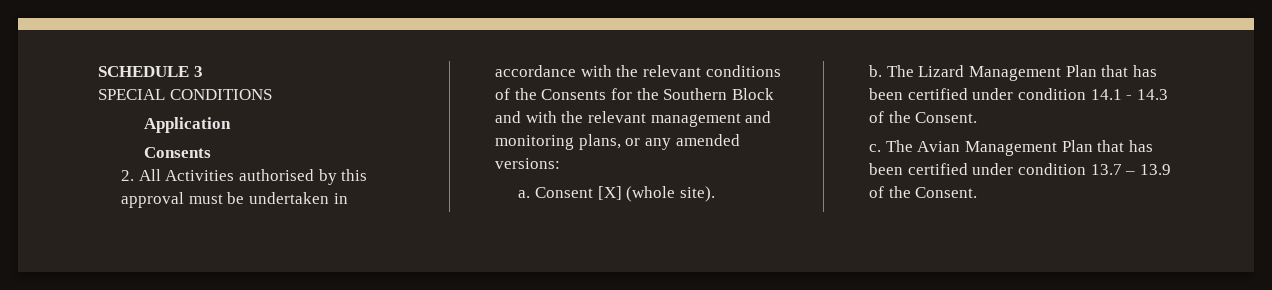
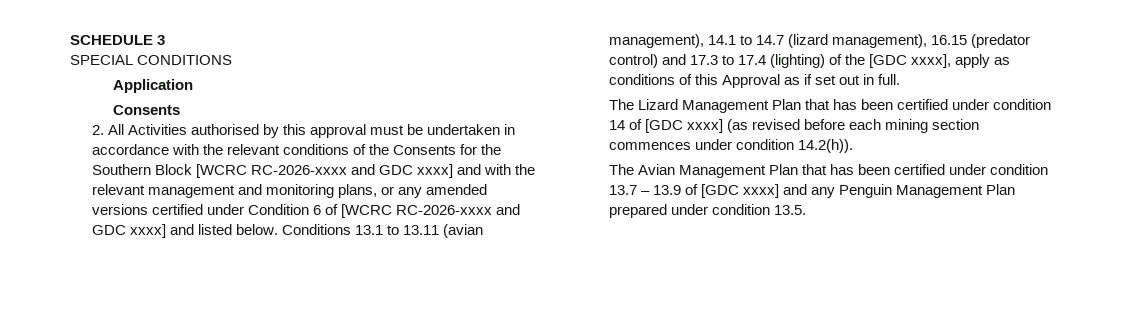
- 2. All Activities authorised by this approval must be undertaken in accordance with the relevant conditions of the Consents for the Southern Block and with the relevant management and monitoring plans, or any amended versions:
- a. Consent [X] (whole site).
- b. The Lizard Management Plan that has been certified under condition 14.1 - 14.3 of the Consent.
- c. The Avian Management Plan that has been certified under condition 13.7 – 13.9 of the Consent.
+ 2. All Activities authorised by this approval must be undertaken in accordance with the relevant conditions of the Consents for the Southern Block [WCRC RC-2026-xxxx and GDC xxxx] and with the relevant management and monitoring plans, or any amended versions certified under Condition 6 of [WCRC RC-2026-xxxx and GDC xxxx] and listed below. Conditions 13.1 to 13.11 (avian management), 14.1 to 14.7 (lizard management), 16.15 (predator control) and 17.3 to 17.4 (lighting) of the [GDC xxxx], apply as conditions of this Approval as if set out in full.
+ The Lizard Management Plan that has been certified under condition 14 of [GDC xxxx] (as revised before each mining section commences under condition 14.2(h)).
+ The Avian Management Plan that has been certified under condition 13.7 – 13.9 of [GDC xxxx] and any Penguin Management Plan prepared under condition 13.5.

